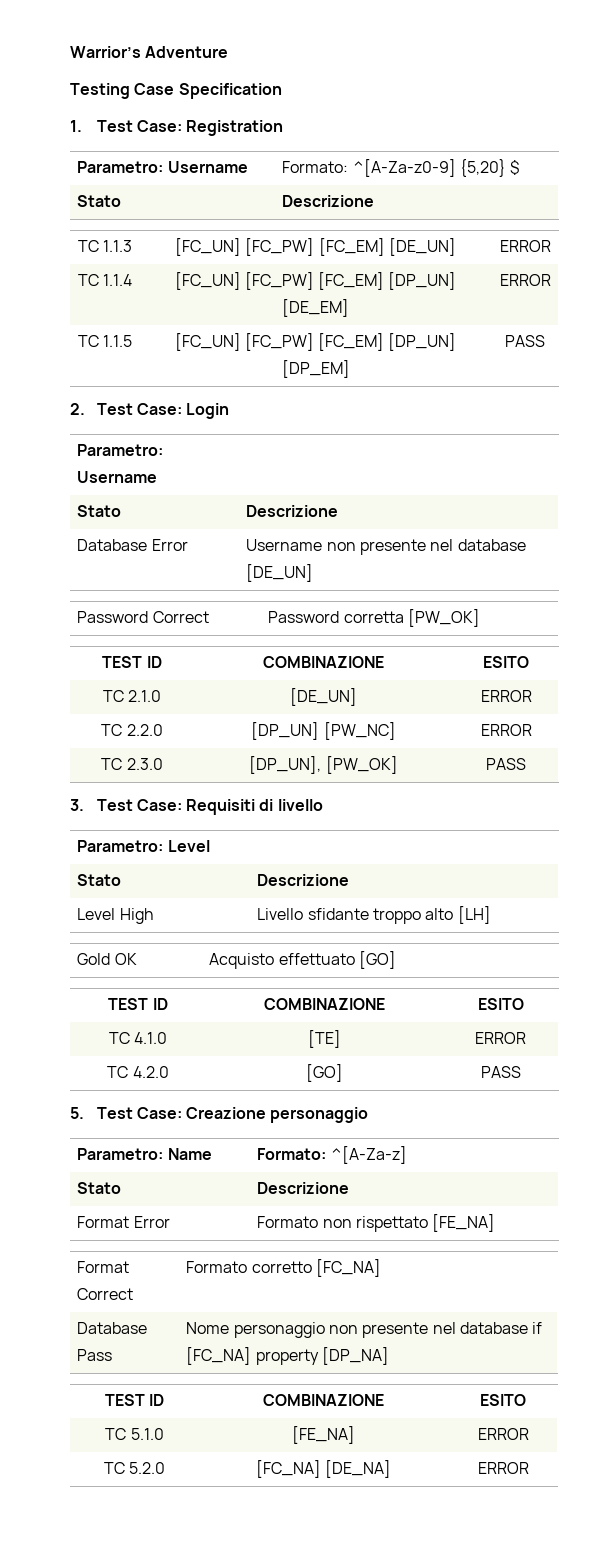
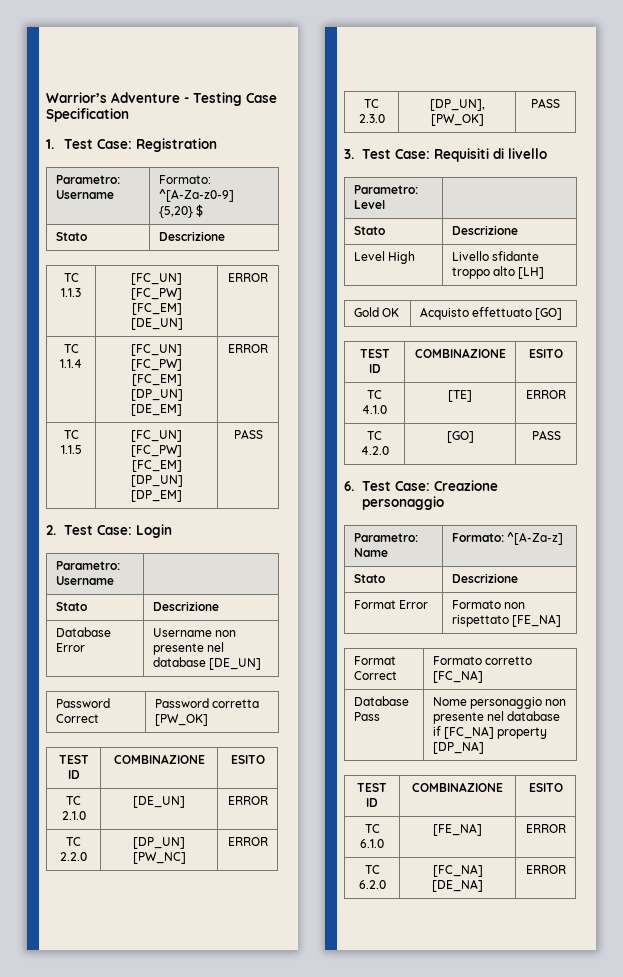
- Warrior’s Adventure
- Testing Case Specification
+ Warrior’s Adventure - Testing Case Specification
- 5. Test Case: Creazione personaggio
+ 6. Test Case: Creazione personaggio
- TC 5.1.0 | [FE_NA] | ERROR
+ TC 6.1.0 | [FE_NA] | ERROR
- TC 5.2.0 | [FC_NA] [DE_NA] | ERROR
+ TC 6.2.0 | [FC_NA] [DE_NA] | ERROR

